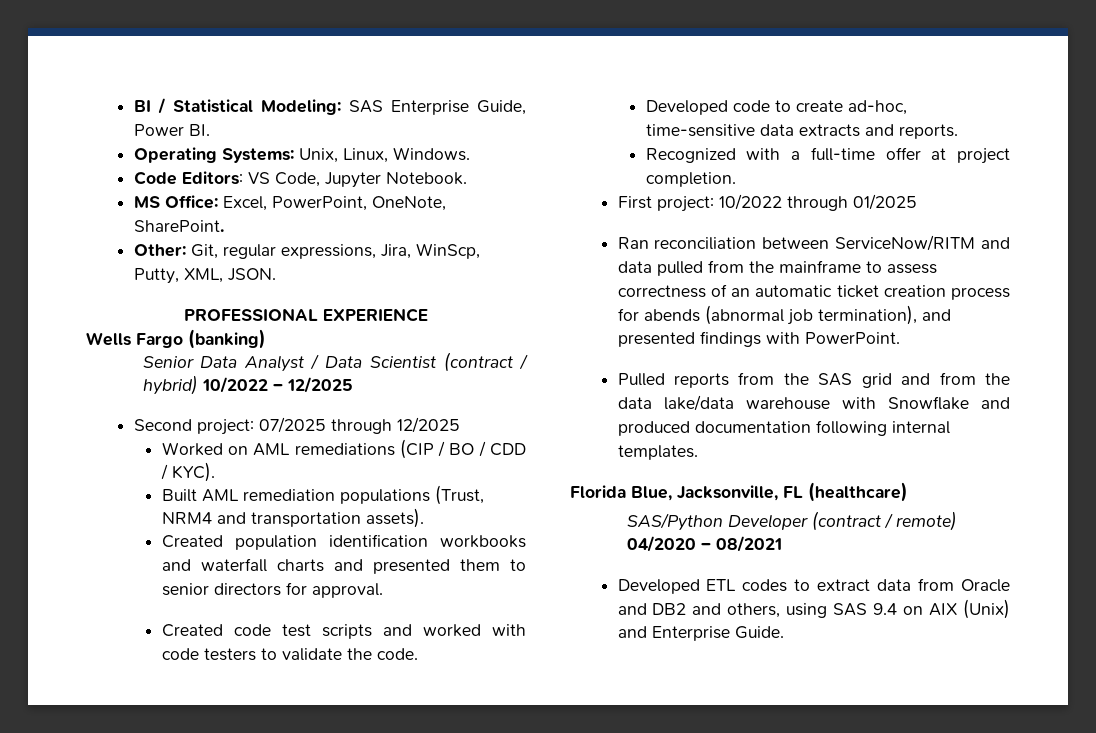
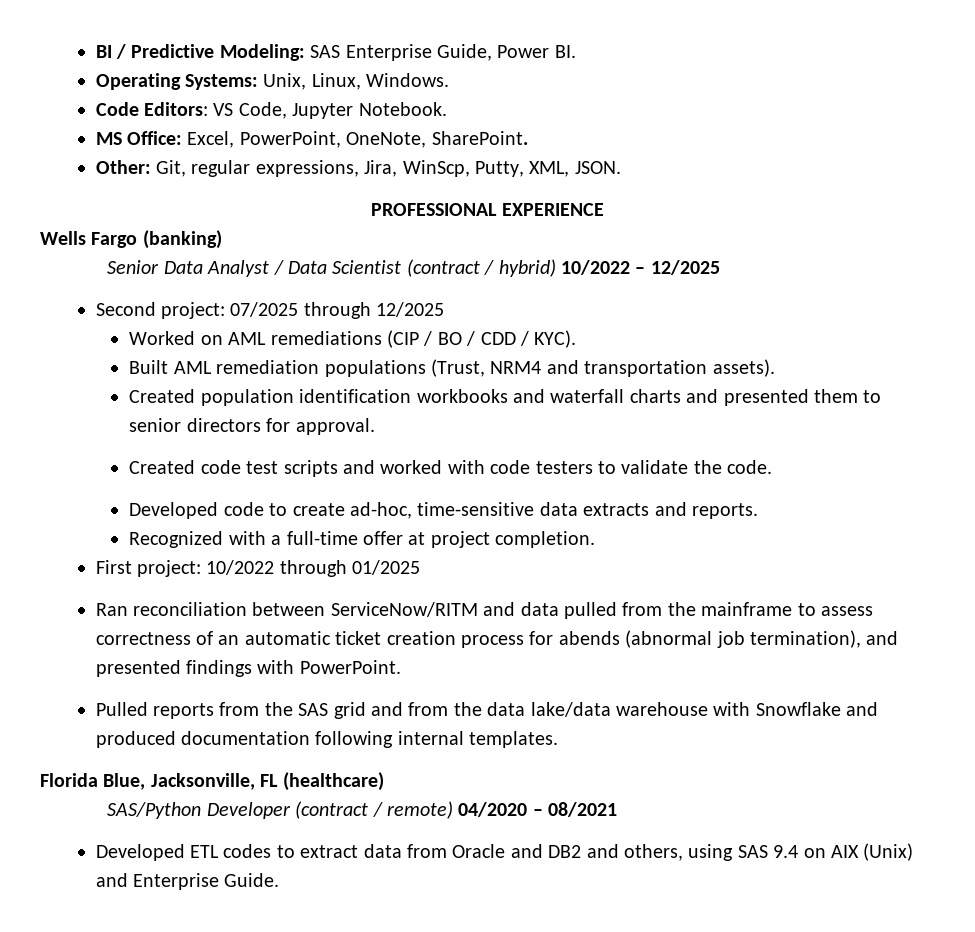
- BI / Statistical Modeling: SAS Enterprise Guide, Power BI.
+ BI / Predictive Modeling: SAS Enterprise Guide, Power BI.

